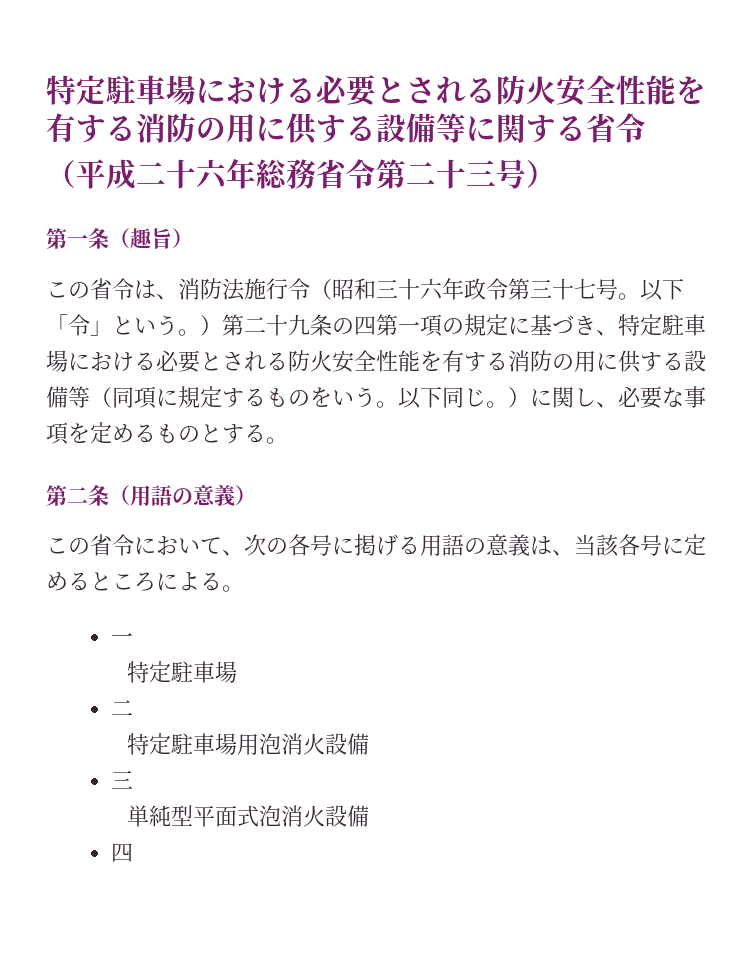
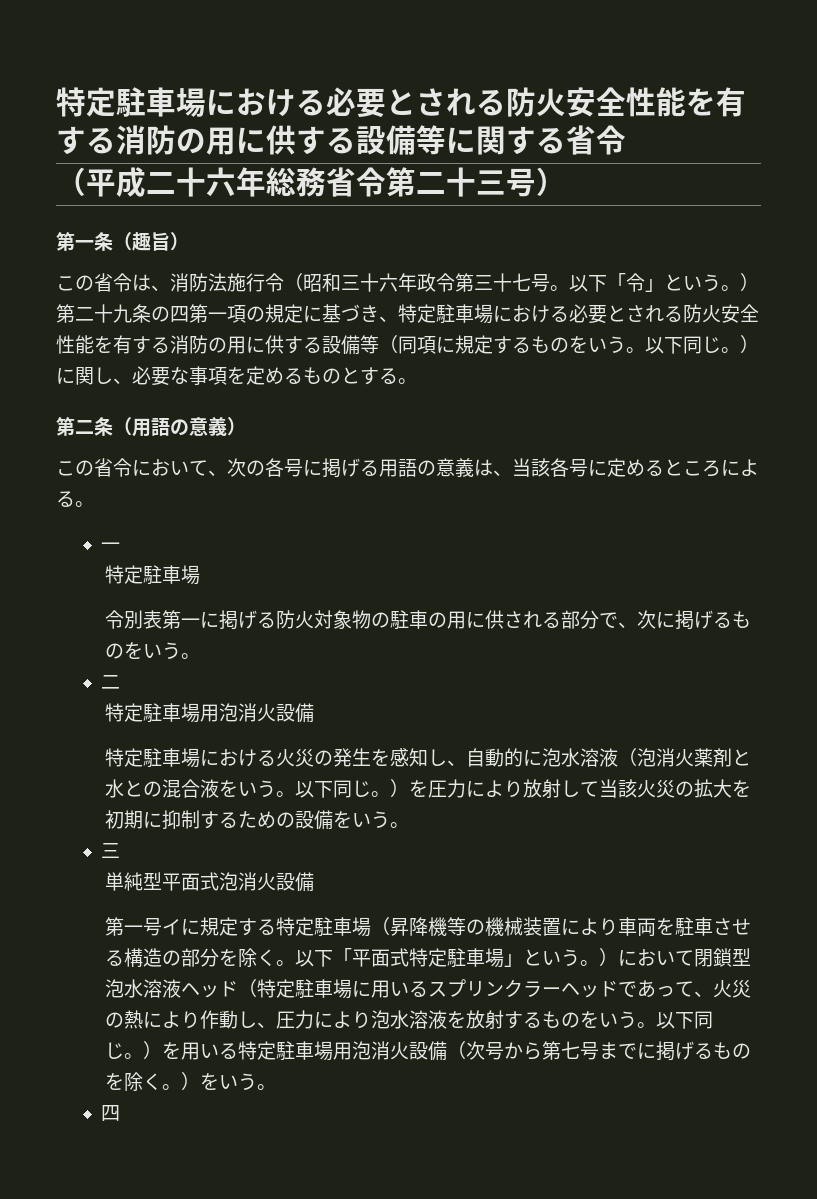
+ 令別表第一に掲げる防火対象物の駐車の用に供される部分で、次に掲げるものをいう。
+ 特定駐車場における火災の発生を感知し、自動的に泡水溶液（泡消火薬剤と水との混合液をいう。以下同じ。）を圧力により放射して当該火災の拡大を初期に抑制するための設備をいう。
+ 第一号イに規定する特定駐車場（昇降機等の機械装置により車両を駐車させる構造の部分を除く。以下「平面式特定駐車場」という。）において閉鎖型泡水溶液ヘッド（特定駐車場に用いるスプリンクラーヘッドであって、火災の熱により作動し、圧力により泡水溶液を放射するものをいう。以下同じ。）を用いる特定駐車場用泡消火設備（次号から第七号までに掲げるものを除く。）をいう。

